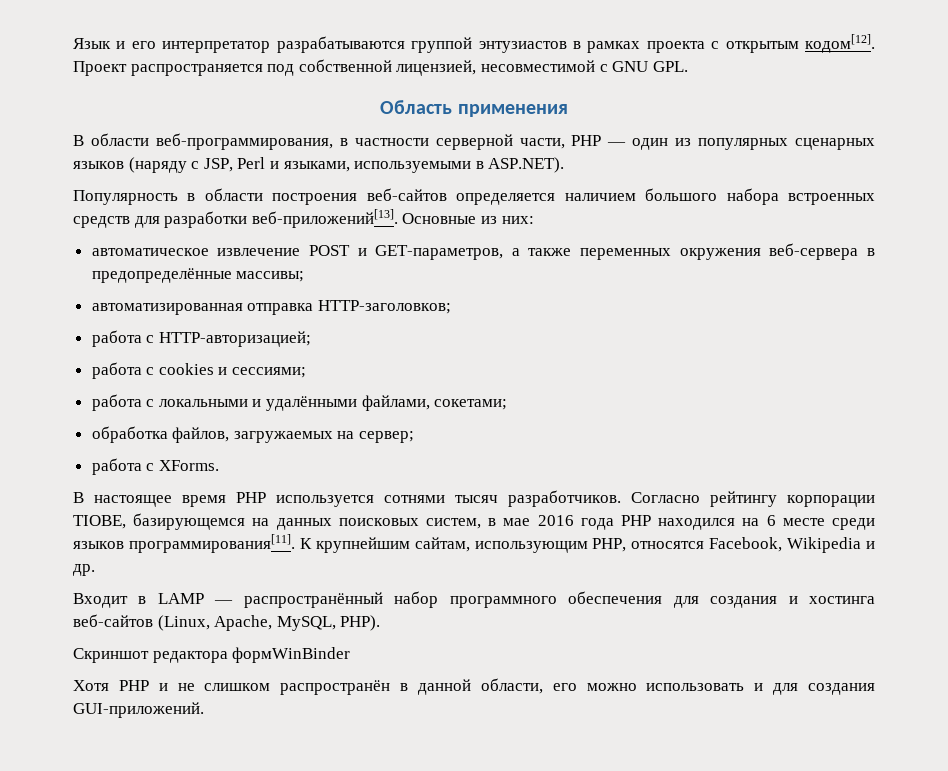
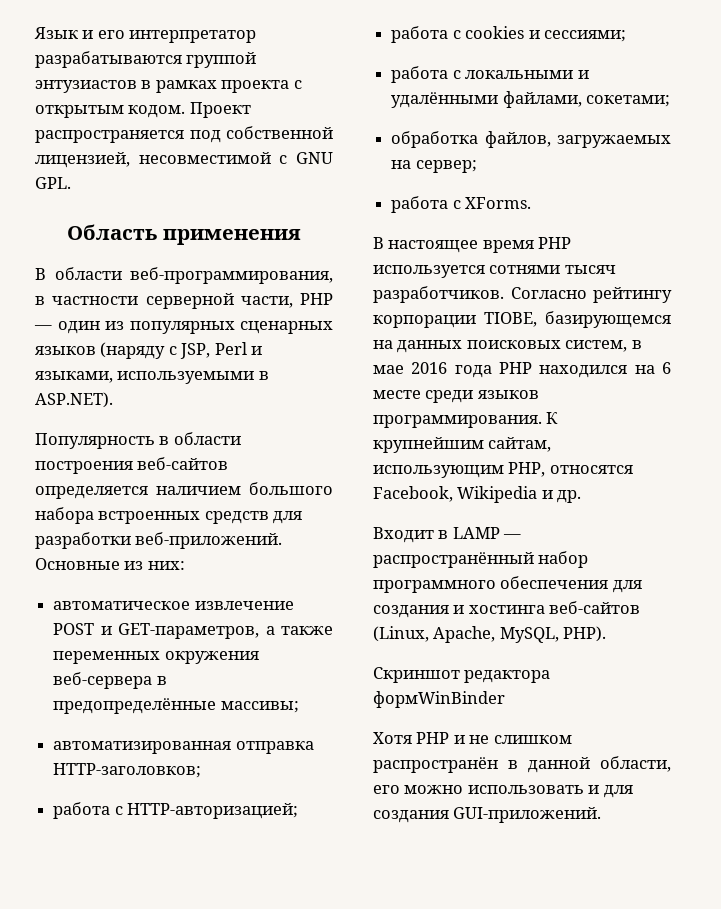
- Язык и его интерпретатор разрабатываются группой энтузиастов в рамках проекта с открытым кодом[12].
+ Язык и его интерпретатор разрабатываются группой энтузиастов в рамках проекта с открытым кодом.
- Популярность в области построения веб-сайтов определяется наличием большого набора встроенных средств для разработки веб-приложений[13].
+ Популярность в области построения веб-сайтов определяется наличием большого набора встроенных средств для разработки веб-приложений.
- Согласно рейтингу корпорации TIOBE, базирующемся на данных поисковых систем, в мае 2016 года PHP находился на 6 месте среди языков программирования[11].
+ Согласно рейтингу корпорации TIOBE, базирующемся на данных поисковых систем, в мае 2016 года PHP находился на 6 месте среди языков программирования.

